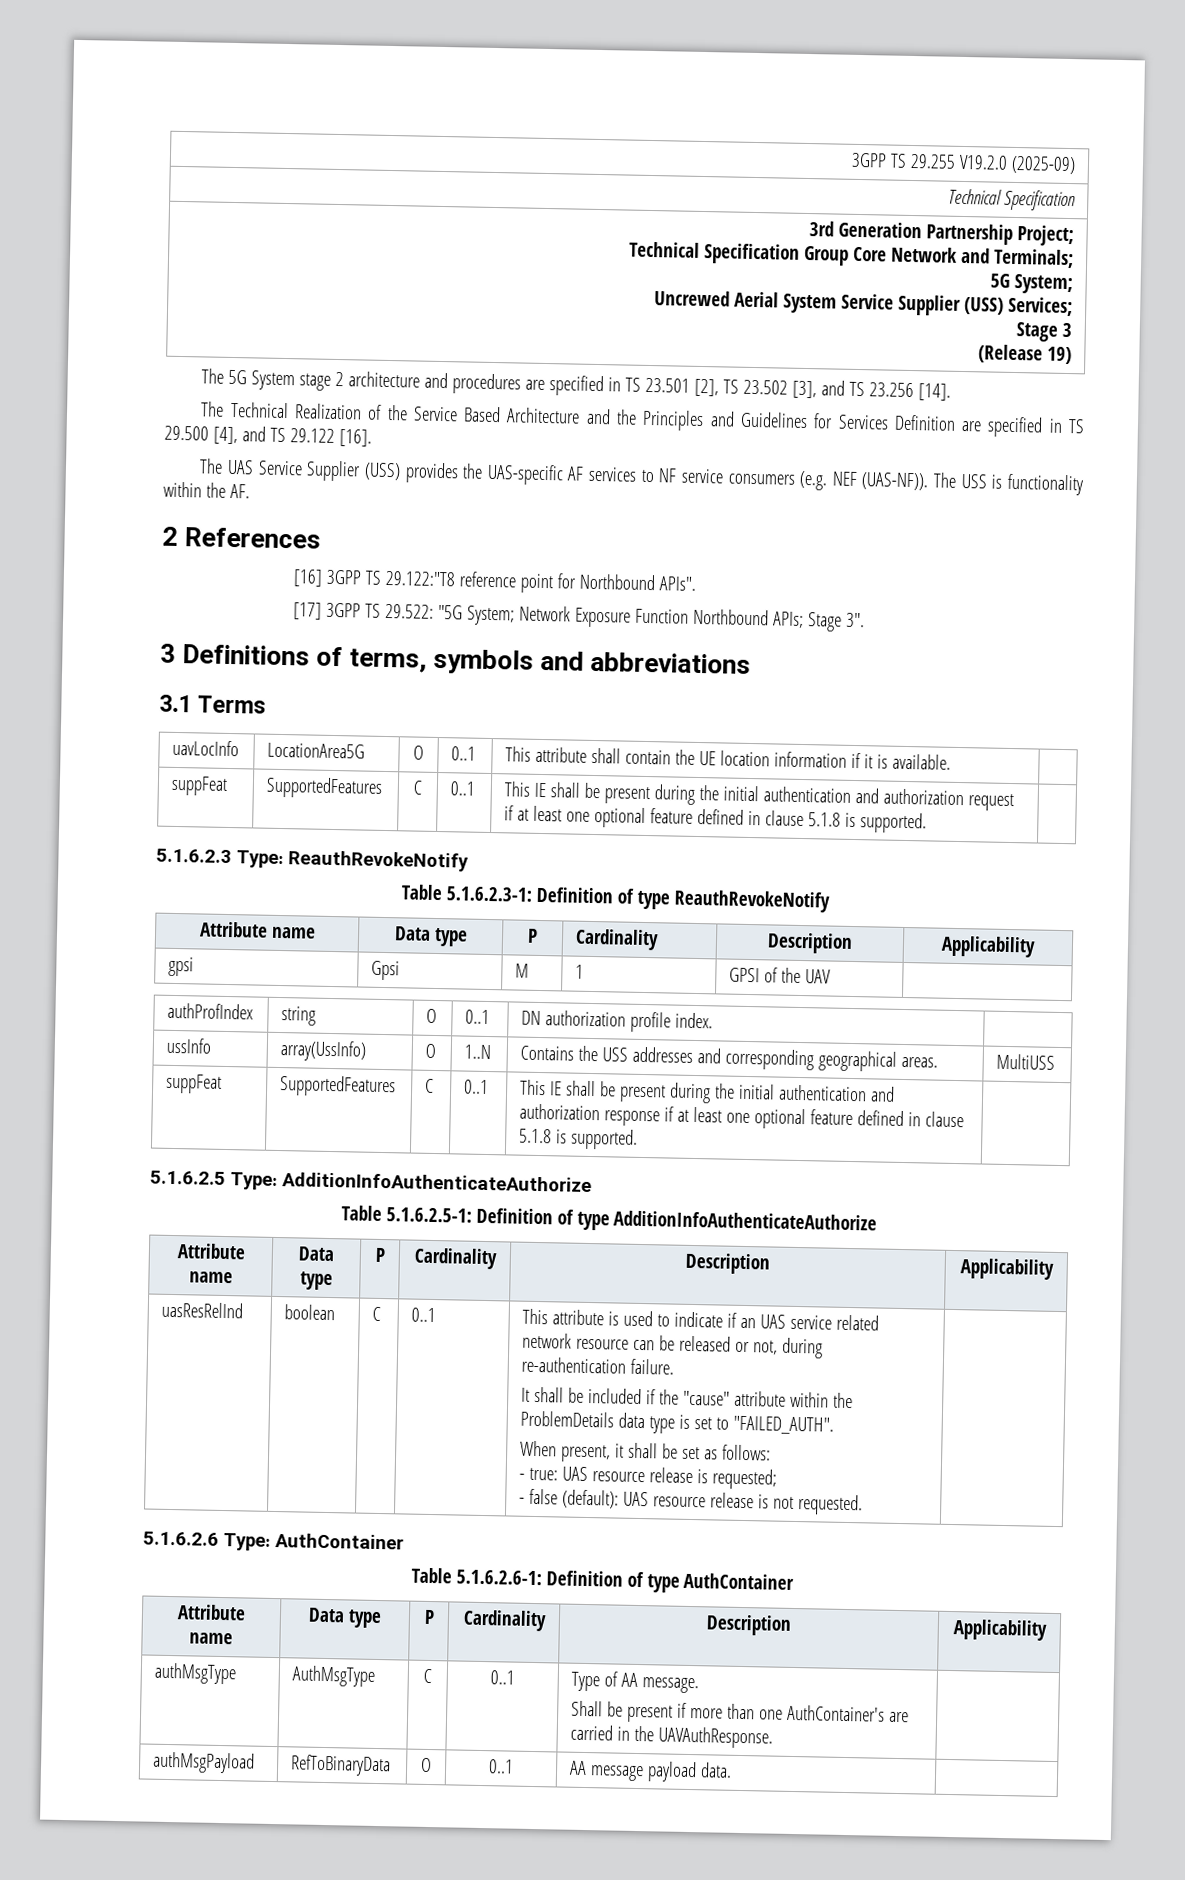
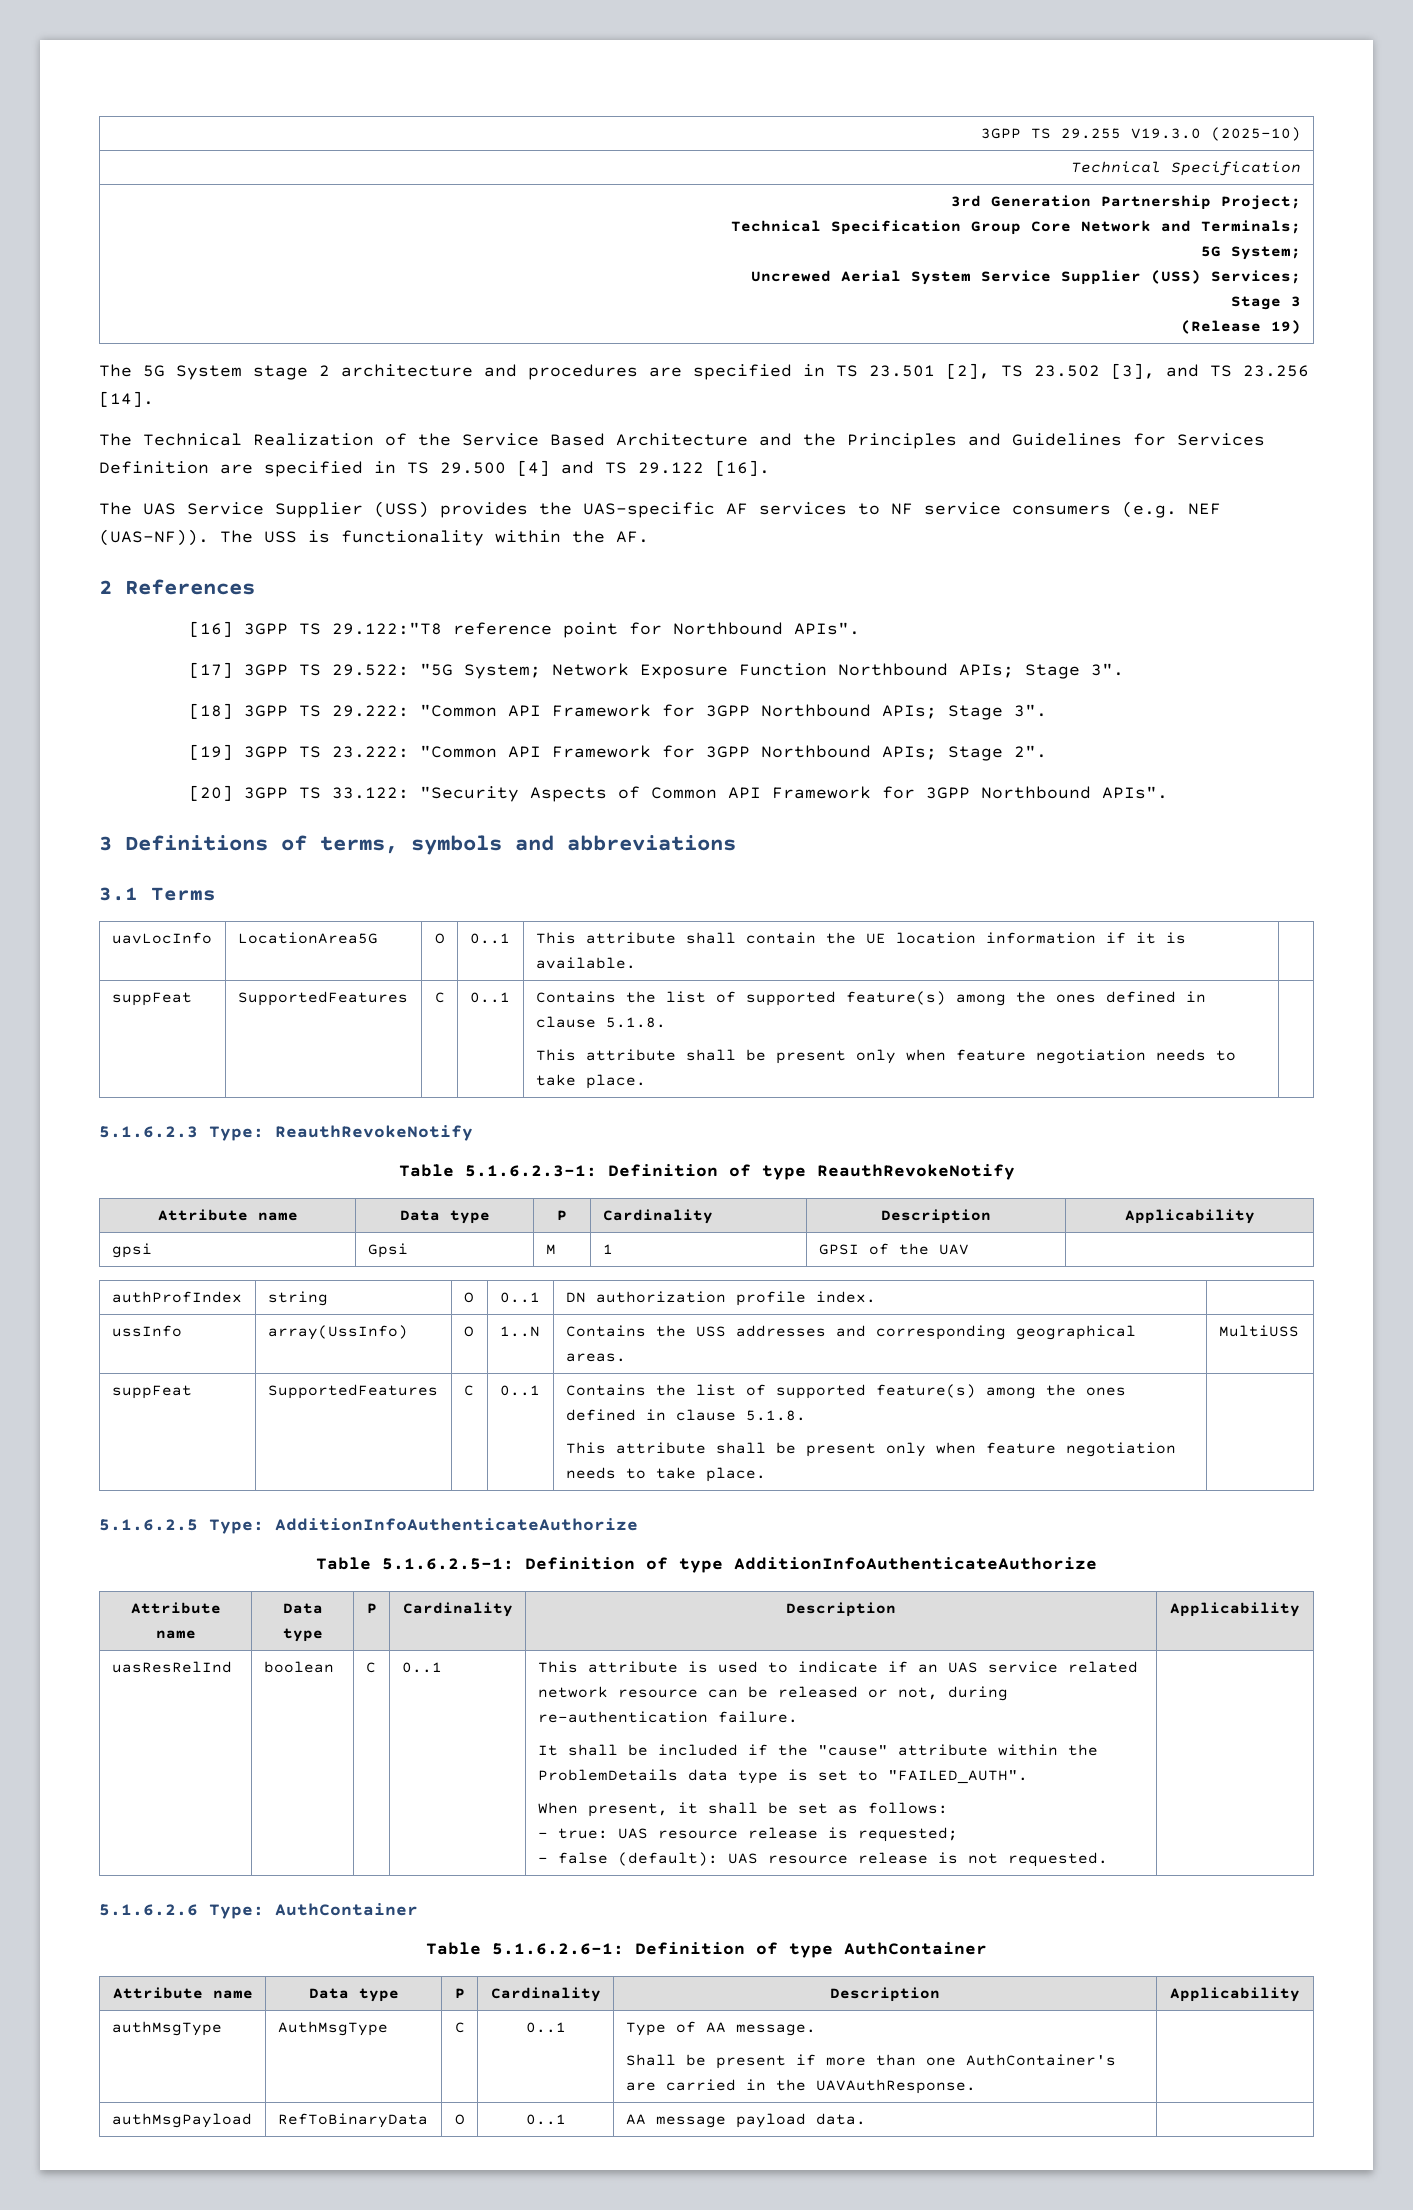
- 3GPP TS 29.255 V19.2.0 (2025-09)
+ 3GPP TS 29.255 V19.3.0 (2025-10)
- The Technical Realization of the Service Based Architecture and the Principles and Guidelines for Services Definition are specified in TS 29.500 [4], and TS 29.122 [16].
+ The Technical Realization of the Service Based Architecture and the Principles and Guidelines for Services Definition are specified in TS 29.500 [4] and TS 29.122 [16].
+ [18] 3GPP TS 29.222: "Common API Framework for 3GPP Northbound APIs; Stage 3".
+ [19] 3GPP TS 23.222: "Common API Framework for 3GPP Northbound APIs; Stage 2".
+ [20] 3GPP TS 33.122: "Security Aspects of Common API Framework for 3GPP Northbound APIs".
  uavLocInfo | LocationArea5G | O | 0..1 | This attribute shall contain the UE location information if it is available. |
- suppFeat | SupportedFeatures | C | 0..1 | This IE shall be present during the initial authentication and authorization request if at least one optional feature defined in clause 5.1.8 is supported. |
+ suppFeat | SupportedFeatures | C | 0..1 | Contains the list of supported feature(s) among the ones defined in clause 5.1.8.
+ This attribute shall be present only when feature negotiation needs to take place. |
  ussInfo | array(UssInfo) | O | 1..N | Contains the USS addresses and corresponding geographical areas. | MultiUSS
- suppFeat | SupportedFeatures | C | 0..1 | This IE shall be present during the initial authentication and authorization response if at least one optional feature defined in clause 5.1.8 is supported. |
+ suppFeat | SupportedFeatures | C | 0..1 | Contains the list of supported feature(s) among the ones defined in clause 5.1.8.
+ This attribute shall be present only when feature negotiation needs to take place. |

